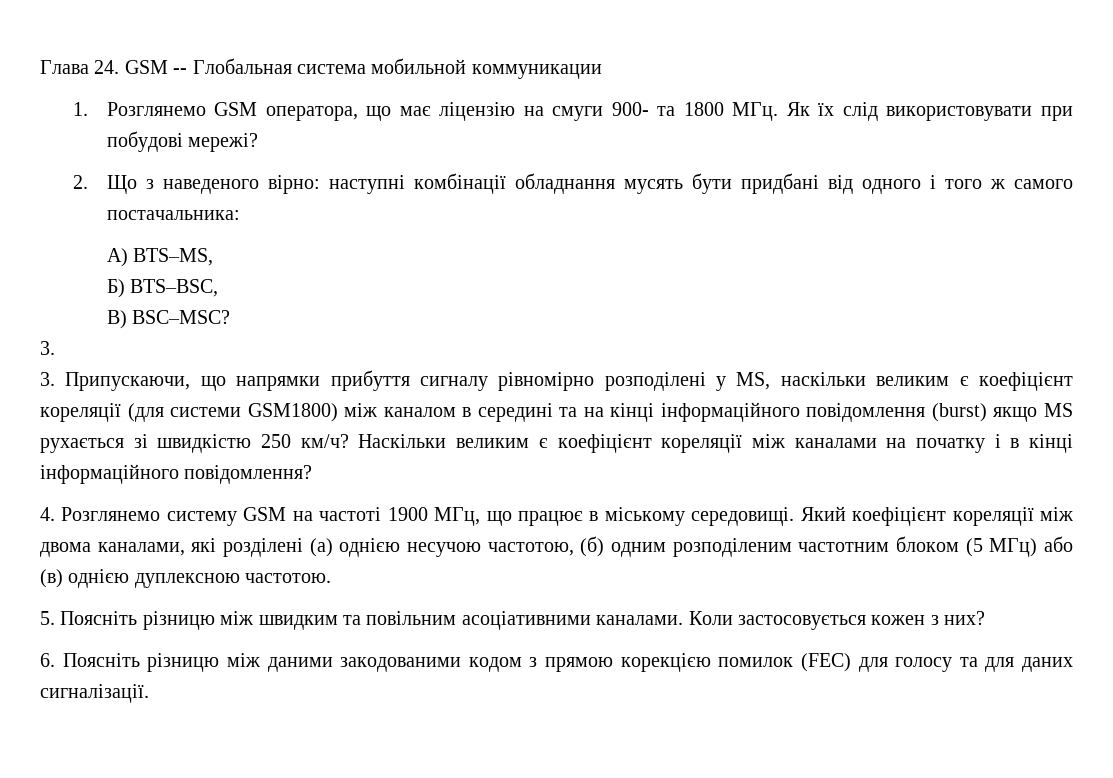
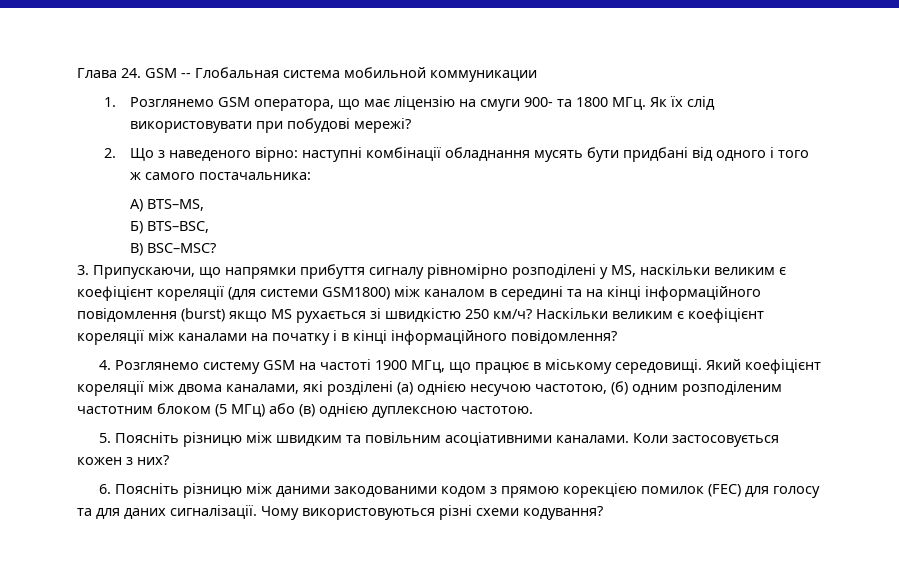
  В) BSC–MSC?
- 3.
+ Чому використовуються різні схеми кодування?

